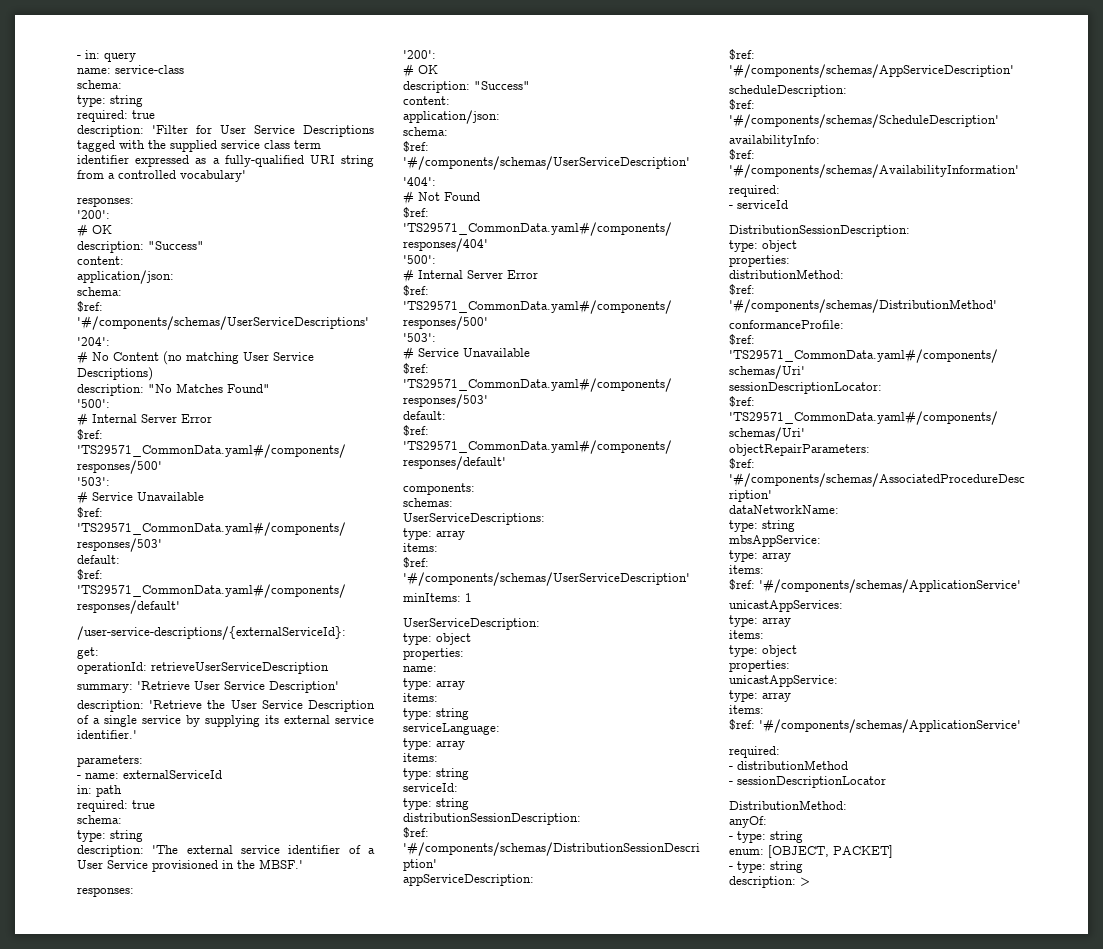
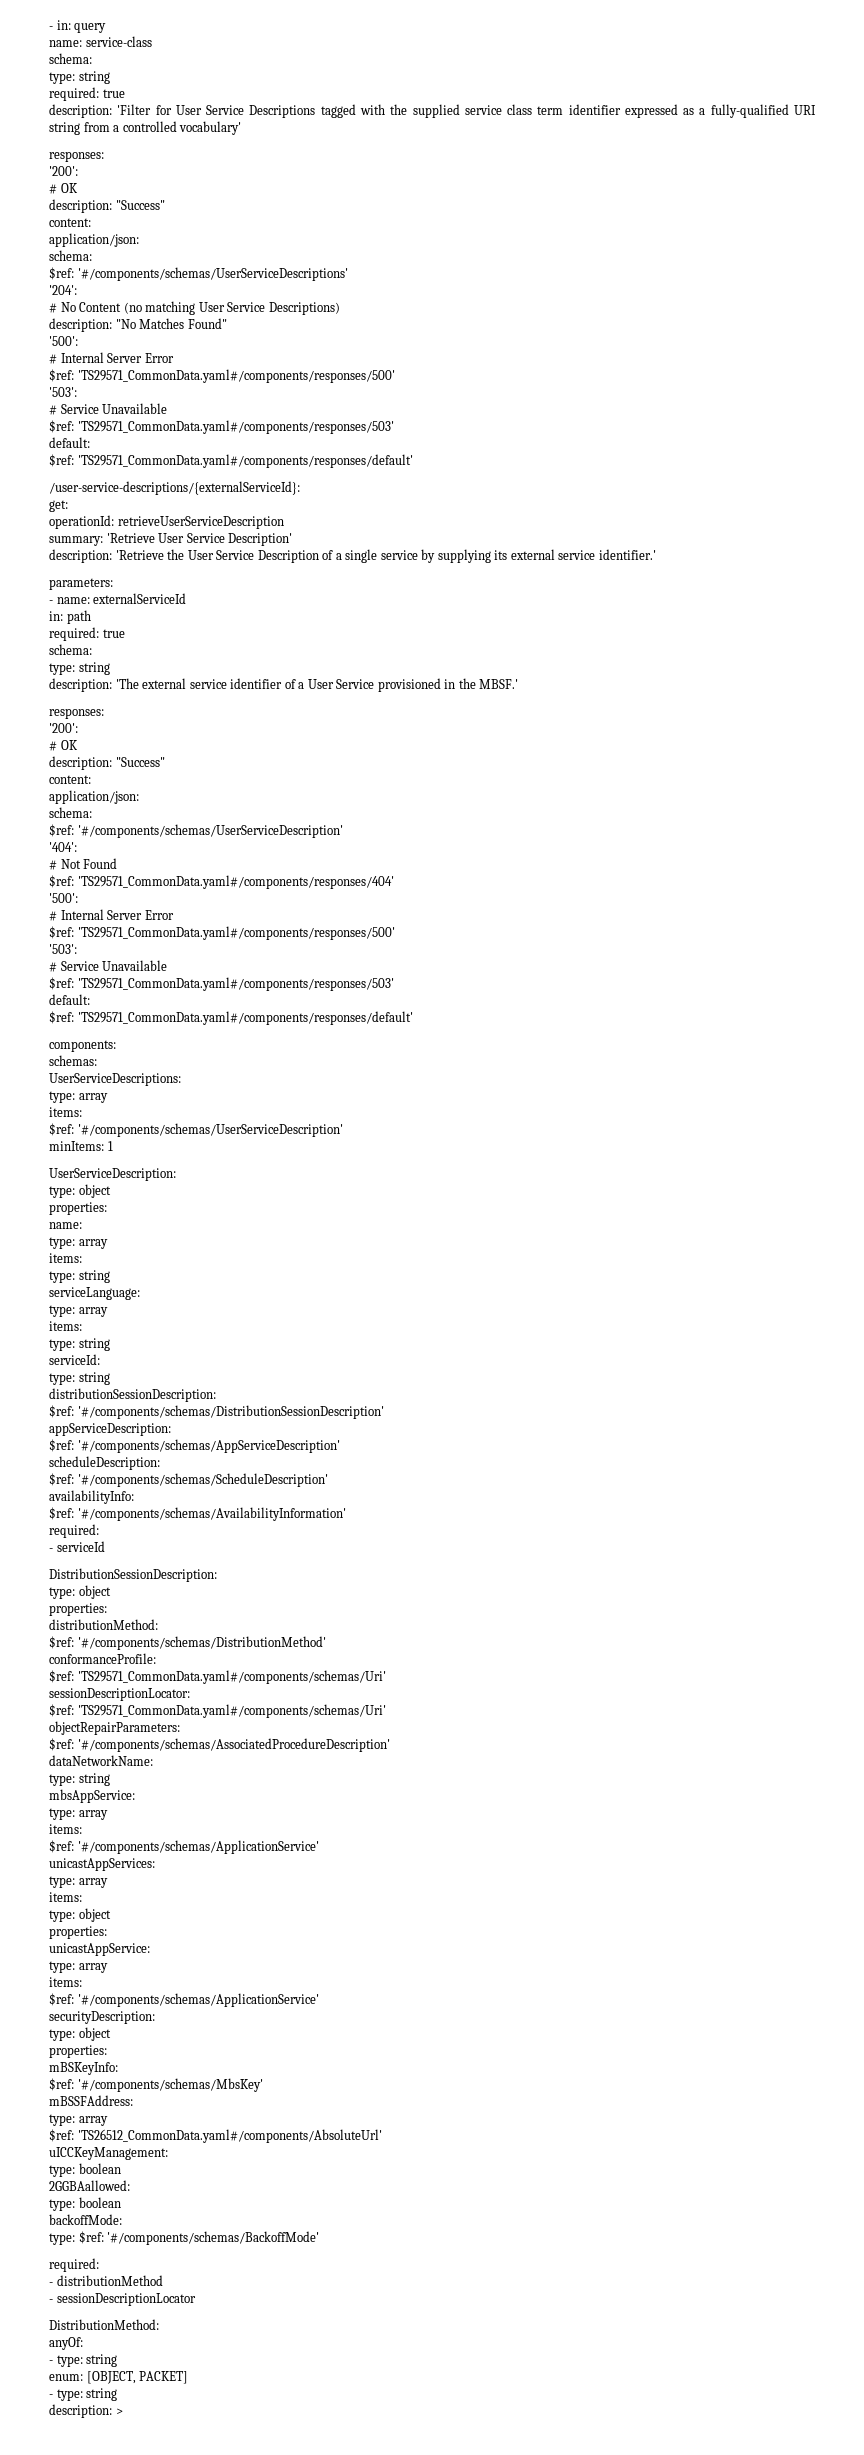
+ securityDescription:
+ type: object
+ properties:
+ mBSKeyInfo:
+ $ref: '#/components/schemas/MbsKey'
+ mBSSFAddress:
+ type: array
+ $ref: 'TS26512_CommonData.yaml#/components/AbsoluteUrl'
+ uICCKeyManagement:
+ type: boolean
+ 2GGBAallowed:
+ type: boolean
+ backoffMode:
+ type: $ref: '#/components/schemas/BackoffMode'

